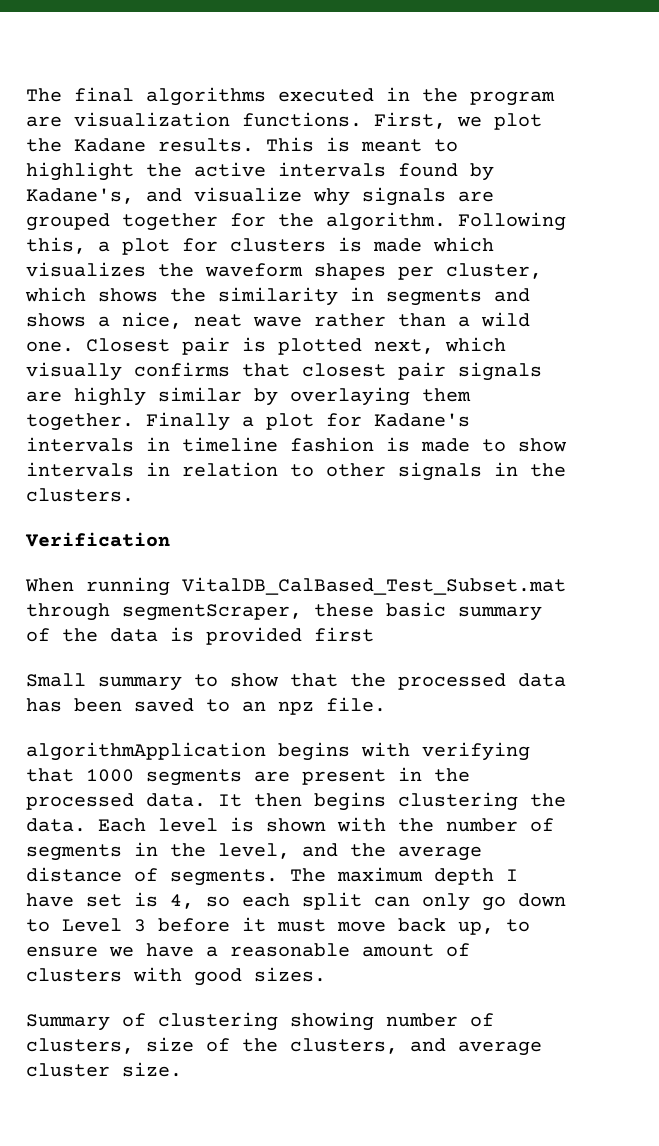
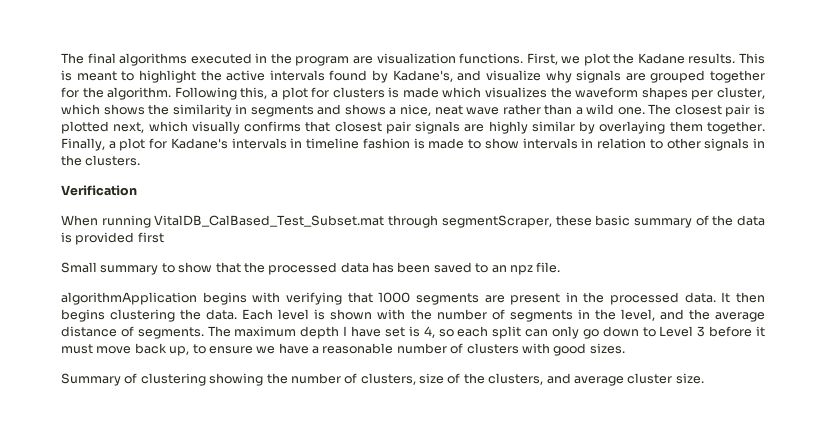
- Closest pair is plotted next, which visually confirms that closest pair signals are highly similar by overlaying them together.
+ The closest pair is plotted next, which visually confirms that closest pair signals are highly similar by overlaying them together.
- Finally a plot for Kadane's intervals in timeline fashion is made to show intervals in relation to other signals in the clusters.
+ Finally, a plot for Kadane's intervals in timeline fashion is made to show intervals in relation to other signals in the clusters.
- The maximum depth I have set is 4, so each split can only go down to Level 3 before it must move back up, to ensure we have a reasonable amount of clusters with good sizes.
+ The maximum depth I have set is 4, so each split can only go down to Level 3 before it must move back up, to ensure we have a reasonable number of clusters with good sizes.
- Summary of clustering showing number of clusters, size of the clusters, and average cluster size.
+ Summary of clustering showing the number of clusters, size of the clusters, and average cluster size.

